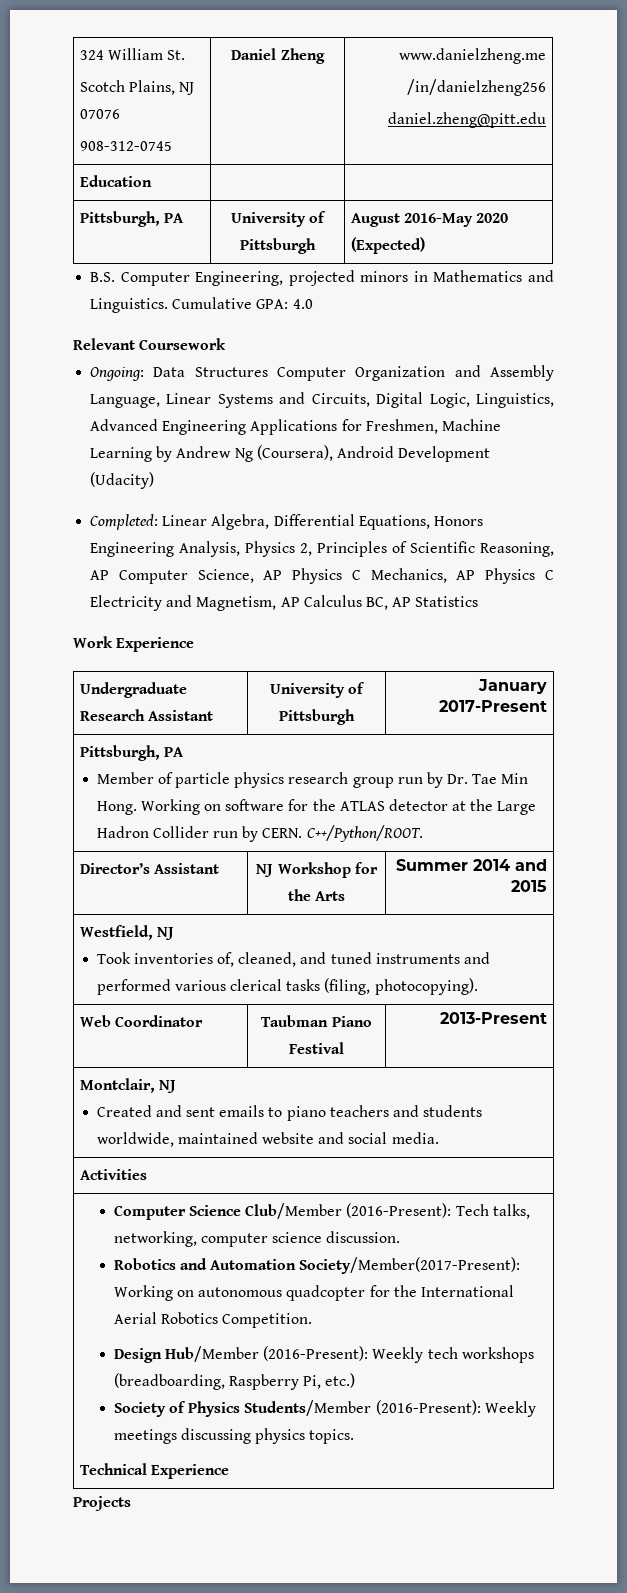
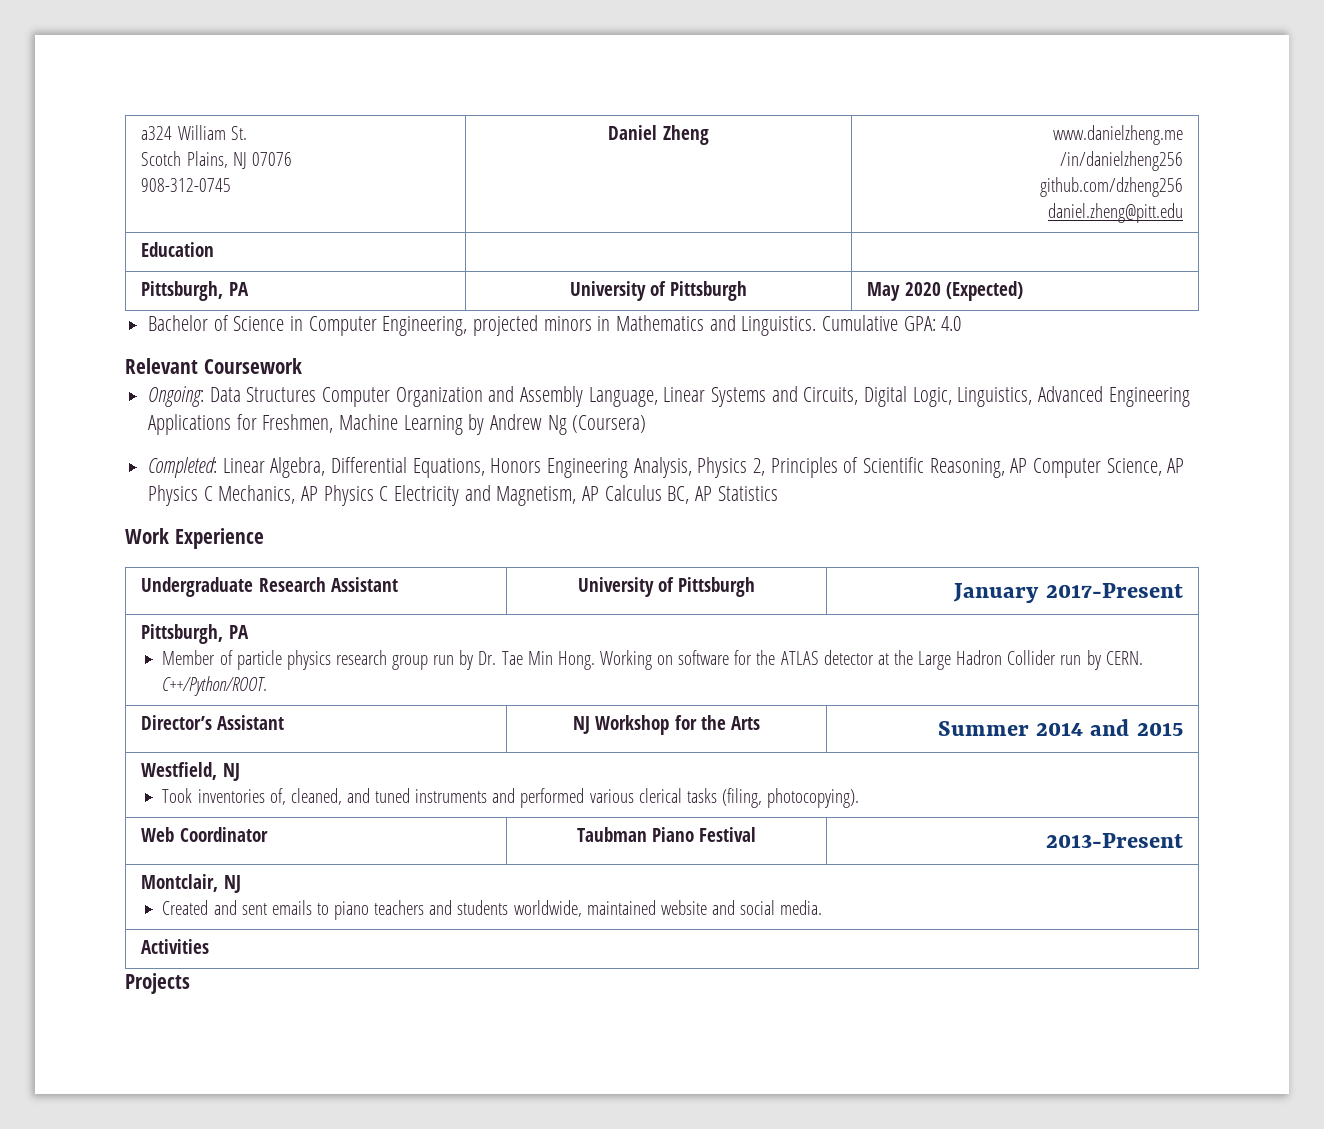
- 324 William St.
+ a324 William St.
  Scotch Plains, NJ 07076
  908-312-0745 | Daniel Zheng | www.danielzheng.me
  /in/danielzheng256
+ github.com/dzheng256
- Pittsburgh, PA | University of Pittsburgh | August 2016-May 2020 (Expected)
+ Pittsburgh, PA | University of Pittsburgh | May 2020 (Expected)
- B.S. Computer Engineering, projected minors in Mathematics and Linguistics.
+ Bachelor of Science in Computer Engineering, projected minors in Mathematics and Linguistics.
- Ongoing: Data Structures Computer Organization and Assembly Language, Linear Systems and Circuits, Digital Logic, Linguistics, Advanced Engineering Applications for Freshmen, Machine Learning by Andrew Ng (Coursera), Android Development (Udacity)
+ Ongoing: Data Structures Computer Organization and Assembly Language, Linear Systems and Circuits, Digital Logic, Linguistics, Advanced Engineering Applications for Freshmen, Machine Learning by Andrew Ng (Coursera)
- Computer Science Club/Member (2016-Present): Tech talks, networking, computer science discussion.
- Robotics and Automation Society/Member(2017-Present): Working on autonomous quadcopter for the International Aerial Robotics Competition.
- Design Hub/Member (2016-Present): Weekly tech workshops (breadboarding, Raspberry Pi, etc.)
- Society of Physics Students/Member (2016-Present): Weekly meetings discussing physics topics.
- Technical Experience

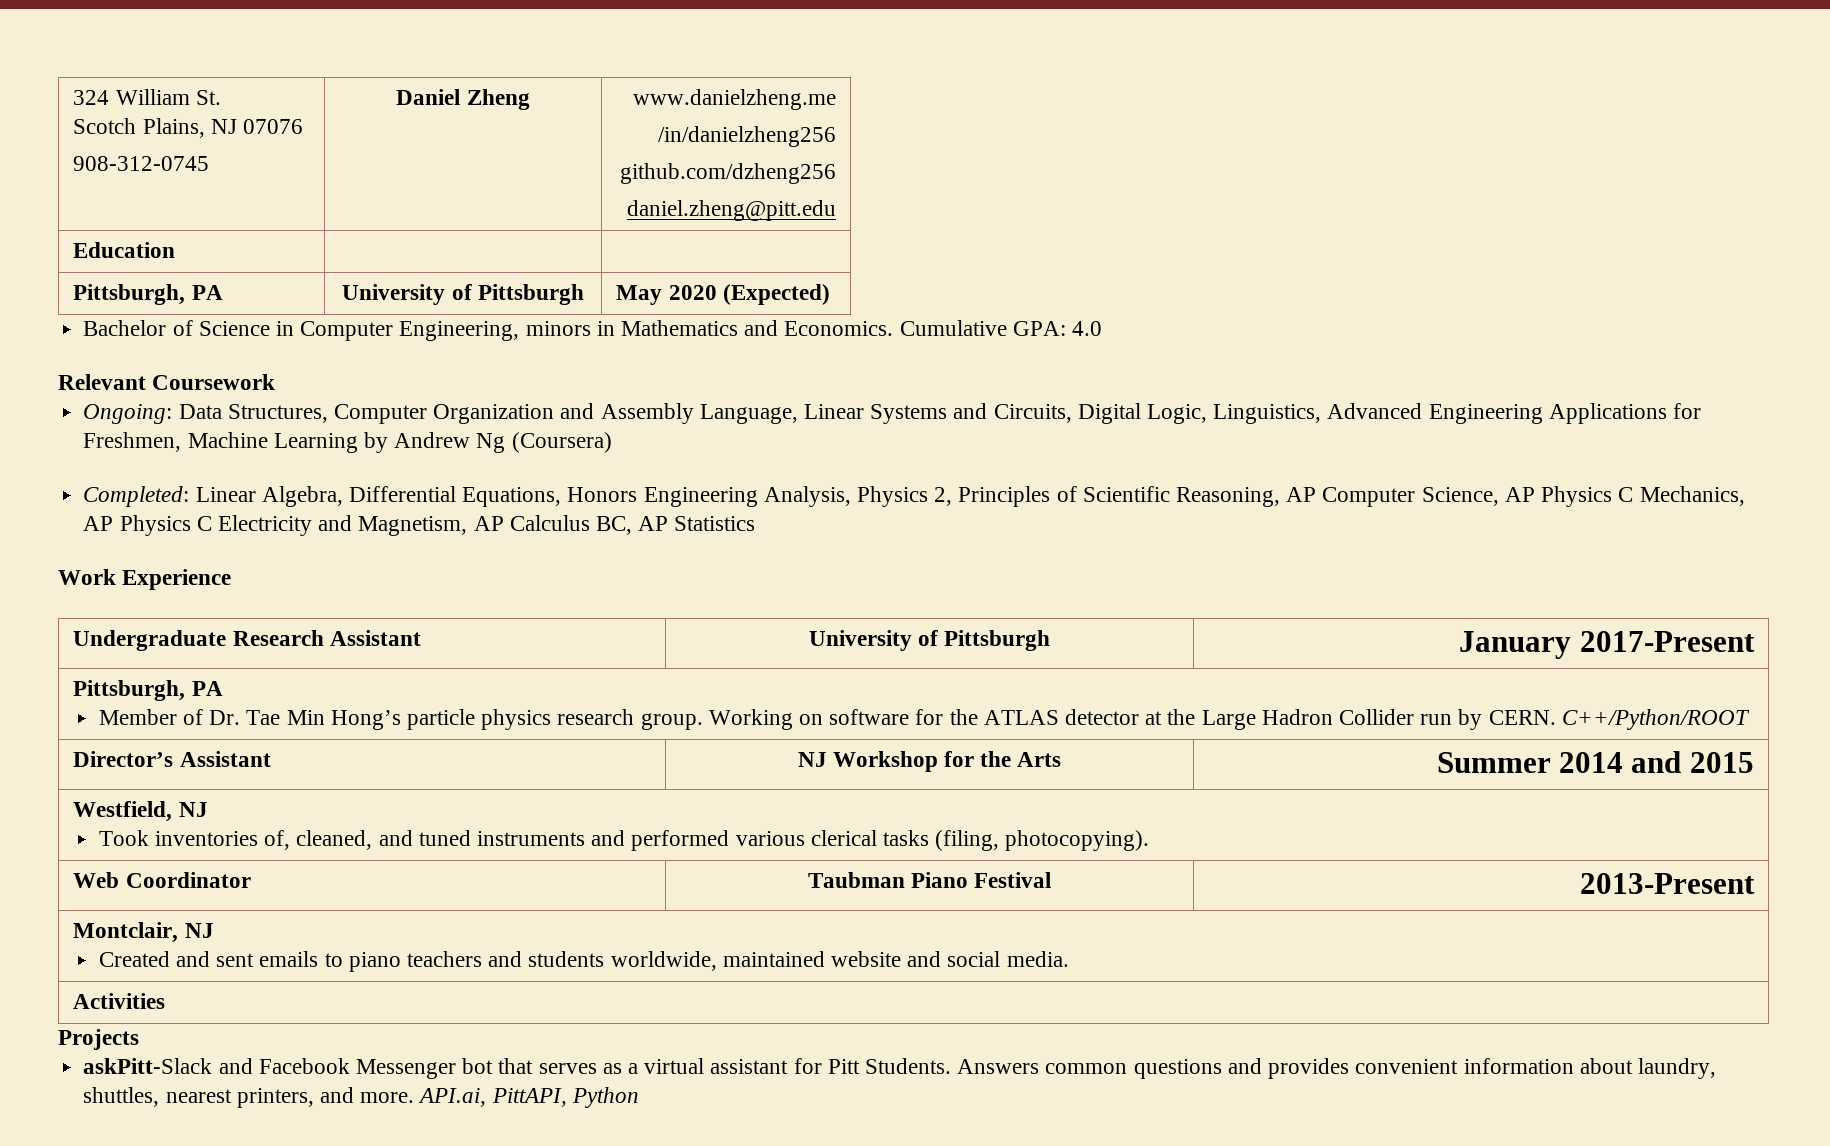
- a324 William St.
+ 324 William St.
- Bachelor of Science in Computer Engineering, projected minors in Mathematics and Linguistics.
+ Bachelor of Science in Computer Engineering, minors in Mathematics and Economics.
- Ongoing: Data Structures Computer Organization and Assembly Language, Linear Systems and Circuits, Digital Logic, Linguistics, Advanced Engineering Applications for Freshmen, Machine Learning by Andrew Ng (Coursera)
+ Ongoing: Data Structures, Computer Organization and Assembly Language, Linear Systems and Circuits, Digital Logic, Linguistics, Advanced Engineering Applications for Freshmen, Machine Learning by Andrew Ng (Coursera)
  Undergraduate Research Assistant | University of Pittsburgh | January 2017-Present
  Pittsburgh, PA
- Member of particle physics research group run by Dr. Tae Min Hong. Working on software for the ATLAS detector at the Large Hadron Collider run by CERN. C++/Python/ROOT.
+ Member of Dr. Tae Min Hong’s particle physics research group. Working on software for the ATLAS detector at the Large Hadron Collider run by CERN. C++/Python/ROOT
+ askPitt-Slack and Facebook Messenger bot that serves as a virtual assistant for Pitt Students. Answers common questions and provides convenient information about laundry, shuttles, nearest printers, and more. API.ai, PittAPI, Python

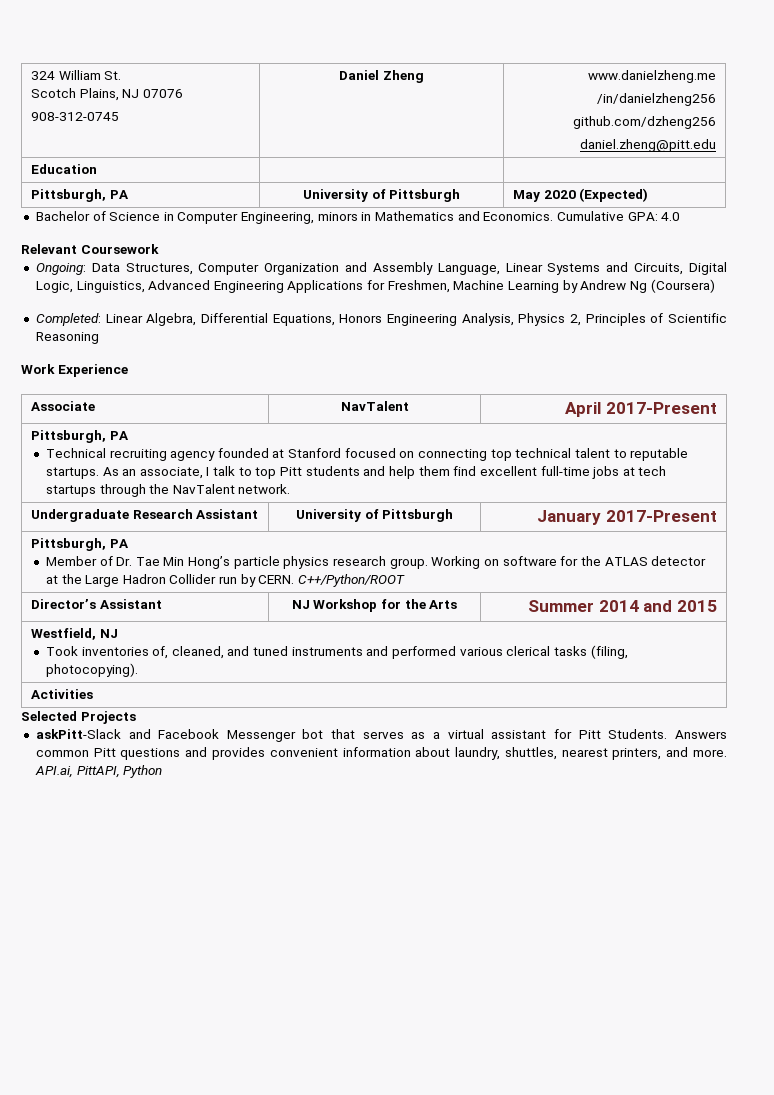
- Completed: Linear Algebra, Differential Equations, Honors Engineering Analysis, Physics 2, Principles of Scientific Reasoning, AP Computer Science, AP Physics C Mechanics, AP Physics C Electricity and Magnetism, AP Calculus BC, AP Statistics
+ Completed: Linear Algebra, Differential Equations, Honors Engineering Analysis, Physics 2, Principles of Scientific Reasoning
  Work Experience
+ Associate | NavTalent | April 2017-Present
+ Pittsburgh, PA
+ Technical recruiting agency founded at Stanford focused on connecting top technical talent to reputable startups. As an associate, I talk to top Pitt students and help them find excellent full-time jobs at tech startups through the NavTalent network.
- Web Coordinator | Taubman Piano Festival | 2013-Present
- Montclair, NJ
- Created and sent emails to piano teachers and students worldwide, maintained website and social media.
- Projects
+ Selected Projects
- Answers common questions and provides convenient information about laundry, shuttles, nearest printers, and more.
+ Answers common Pitt questions and provides convenient information about laundry, shuttles, nearest printers, and more.

